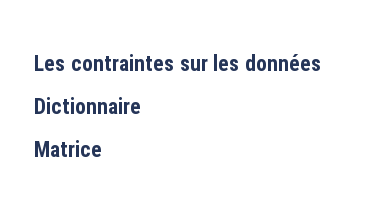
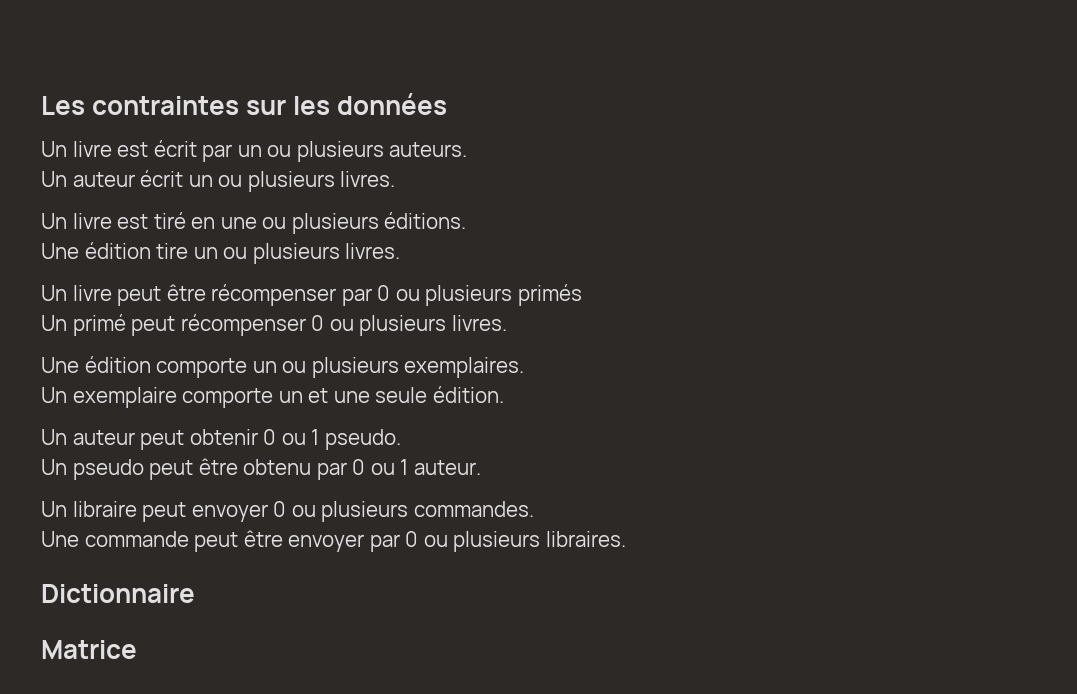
+ Un livre est écrit par un ou plusieurs auteurs.
+ Un auteur écrit un ou plusieurs livres.
+ Un livre est tiré en une ou plusieurs éditions.
+ Une édition tire un ou plusieurs livres.
+ Un livre peut être récompenser par 0 ou plusieurs primés
+ Un primé peut récompenser 0 ou plusieurs livres.
+ Une édition comporte un ou plusieurs exemplaires.
+ Un exemplaire comporte un et une seule édition.
+ Un auteur peut obtenir 0 ou 1 pseudo.
+ Un pseudo peut être obtenu par 0 ou 1 auteur.
+ Un libraire peut envoyer 0 ou plusieurs commandes.
+ Une commande peut être envoyer par 0 ou plusieurs libraires.

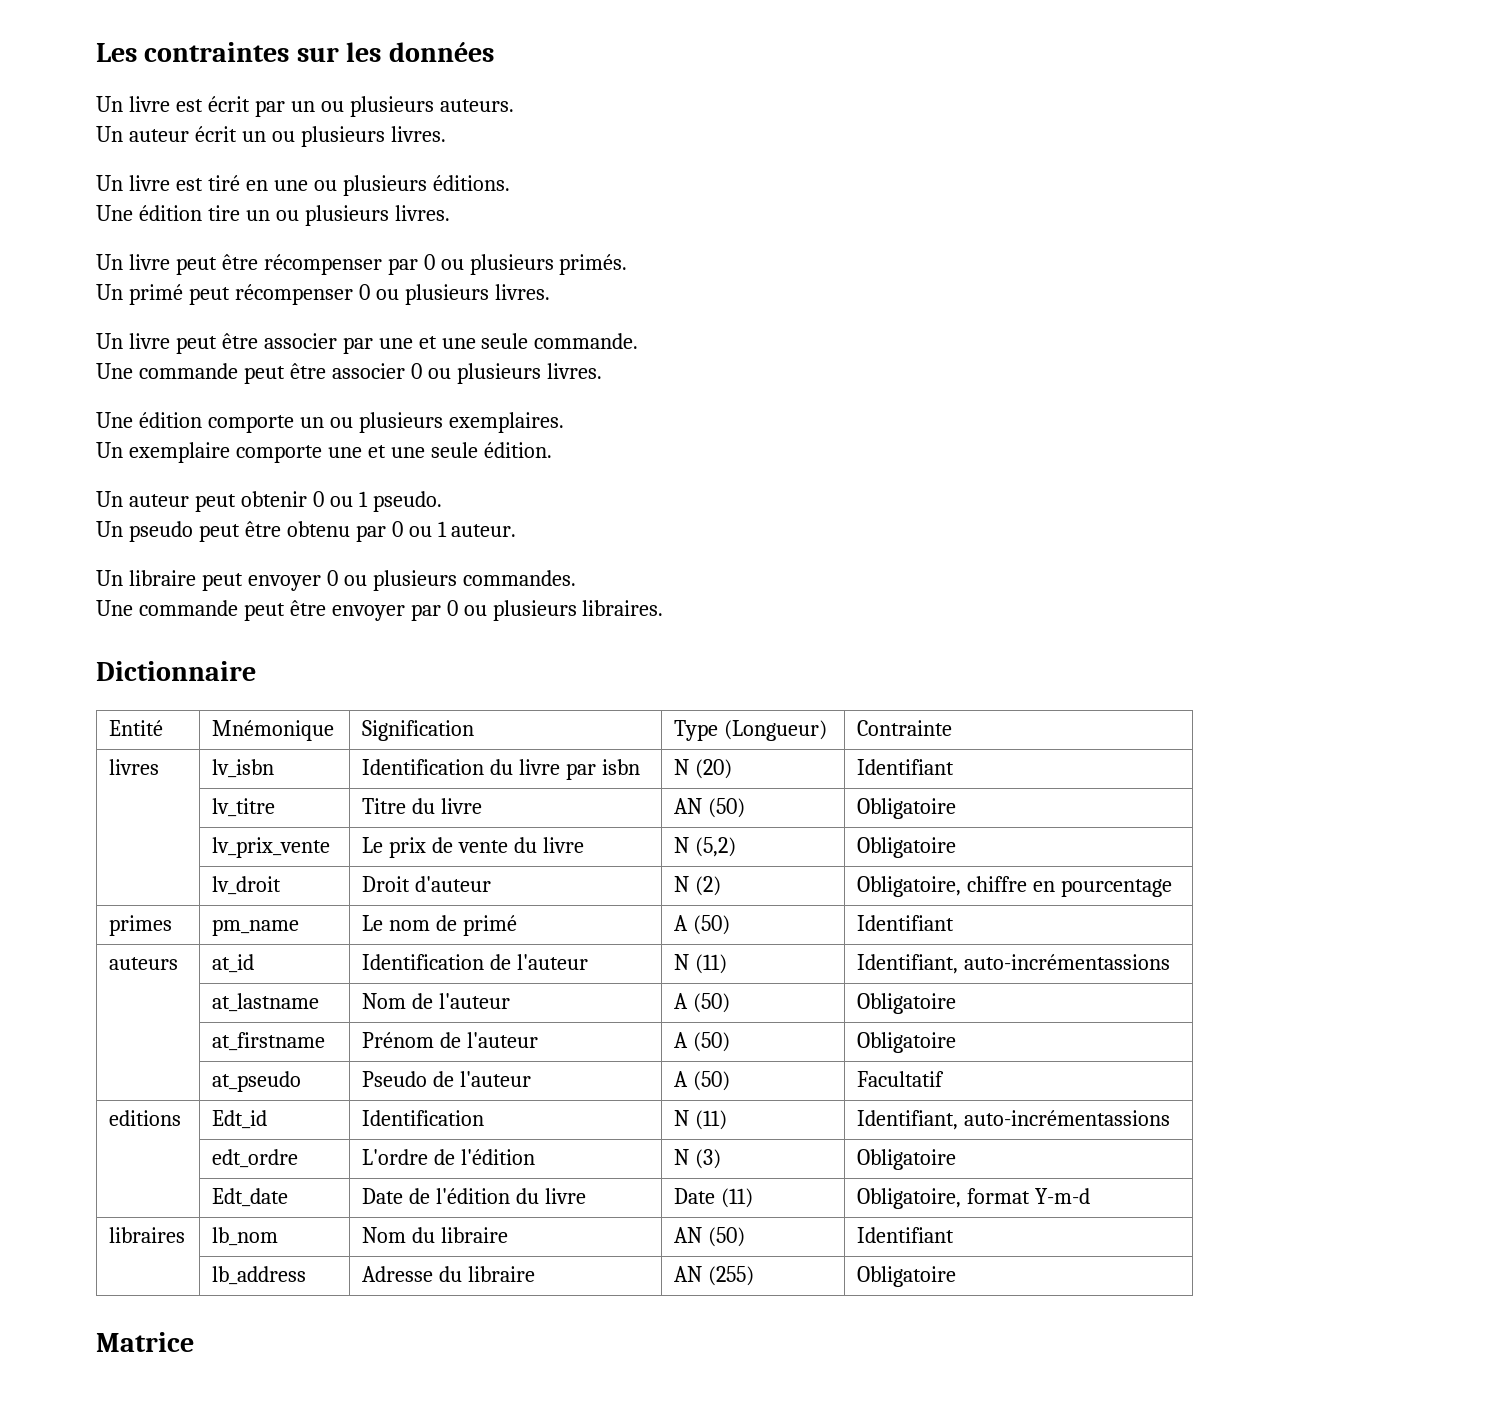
- Un livre peut être récompenser par 0 ou plusieurs primés
+ Un livre peut être récompenser par 0 ou plusieurs primés.
+ Un livre peut être associer par une et une seule commande.
+ Une commande peut être associer 0 ou plusieurs livres.
- Un exemplaire comporte un et une seule édition.
+ Un exemplaire comporte une et une seule édition.
+ Entité | Mnémonique | Signification | Type (Longueur) | Contrainte
+ livres | lv_isbn | Identification du livre par isbn | N (20) | Identifiant
+ | lv_titre | Titre du livre | AN (50) | Obligatoire
+ | lv_prix_vente | Le prix de vente du livre | N (5,2) | Obligatoire
+ | lv_droit | Droit d'auteur | N (2) | Obligatoire, chiffre en pourcentage
+ primes | pm_name | Le nom de primé | A (50) | Identifiant
+ auteurs | at_id | Identification de l'auteur | N (11) | Identifiant, auto-incrémentassions
+ | at_lastname | Nom de l'auteur | A (50) | Obligatoire
+ | at_firstname | Prénom de l'auteur | A (50) | Obligatoire
+ | at_pseudo | Pseudo de l'auteur | A (50) | Facultatif
+ editions | Edt_id | Identification | N (11) | Identifiant, auto-incrémentassions
+ | edt_ordre | L'ordre de l'édition | N (3) | Obligatoire
+ | Edt_date | Date de l'édition du livre | Date (11) | Obligatoire, format Y-m-d
+ libraires | lb_nom | Nom du libraire | AN (50) | Identifiant
+ | lb_address | Adresse du libraire | AN (255) | Obligatoire

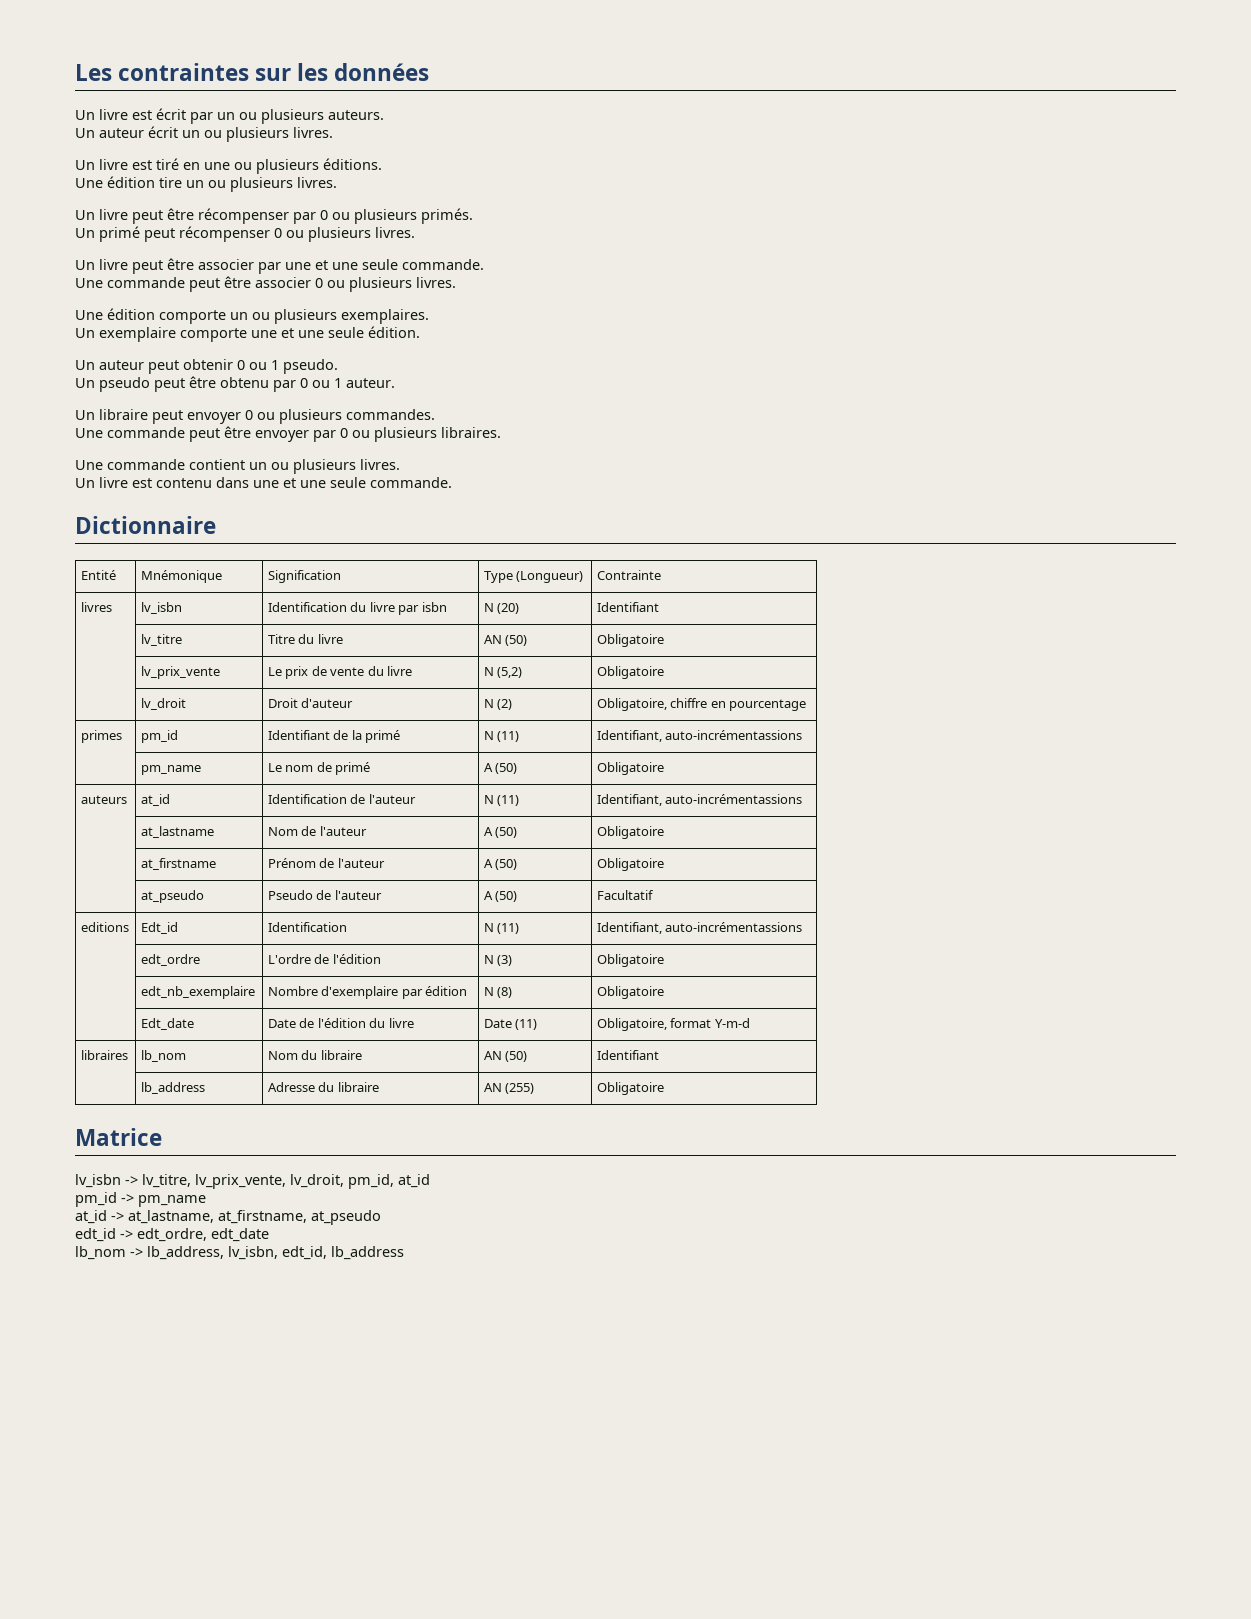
+ Une commande contient un ou plusieurs livres.
+ Un livre est contenu dans une et une seule commande.
- primes | pm_name | Le nom de primé | A (50) | Identifiant
+ primes | pm_id | Identifiant de la primé | N (11) | Identifiant, auto-incrémentassions
+ | pm_name | Le nom de primé | A (50) | Obligatoire
+ | edt_nb_exemplaire | Nombre d'exemplaire par édition | N (8) | Obligatoire
+ lv_isbn -> lv_titre, lv_prix_vente, lv_droit, pm_id, at_id
+ pm_id -> pm_name
+ at_id -> at_lastname, at_firstname, at_pseudo
+ edt_id -> edt_ordre, edt_date
+ lb_nom -> lb_address, lv_isbn, edt_id, lb_address

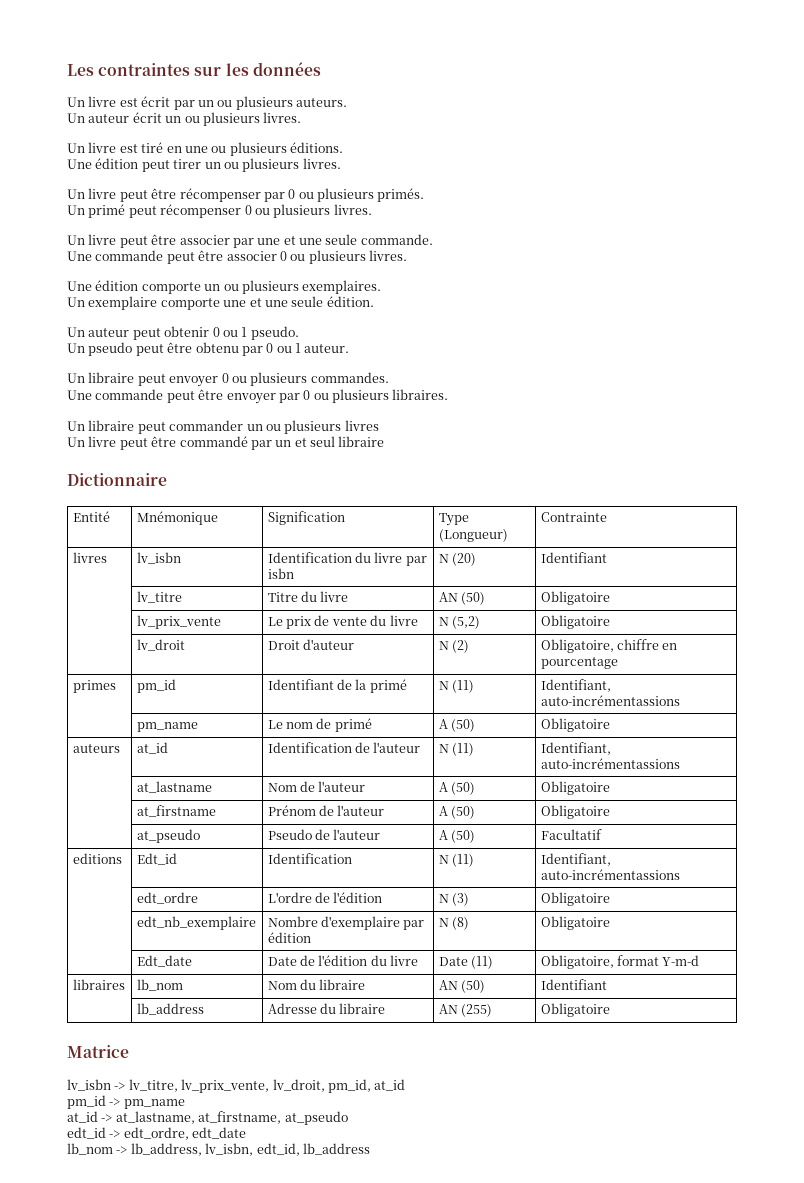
- Une édition tire un ou plusieurs livres.
+ Une édition peut tirer un ou plusieurs livres.
- Une commande contient un ou plusieurs livres.
- Un livre est contenu dans une et une seule commande.
+ Un libraire peut commander un ou plusieurs livres
+ Un livre peut être commandé par un et seul libraire

